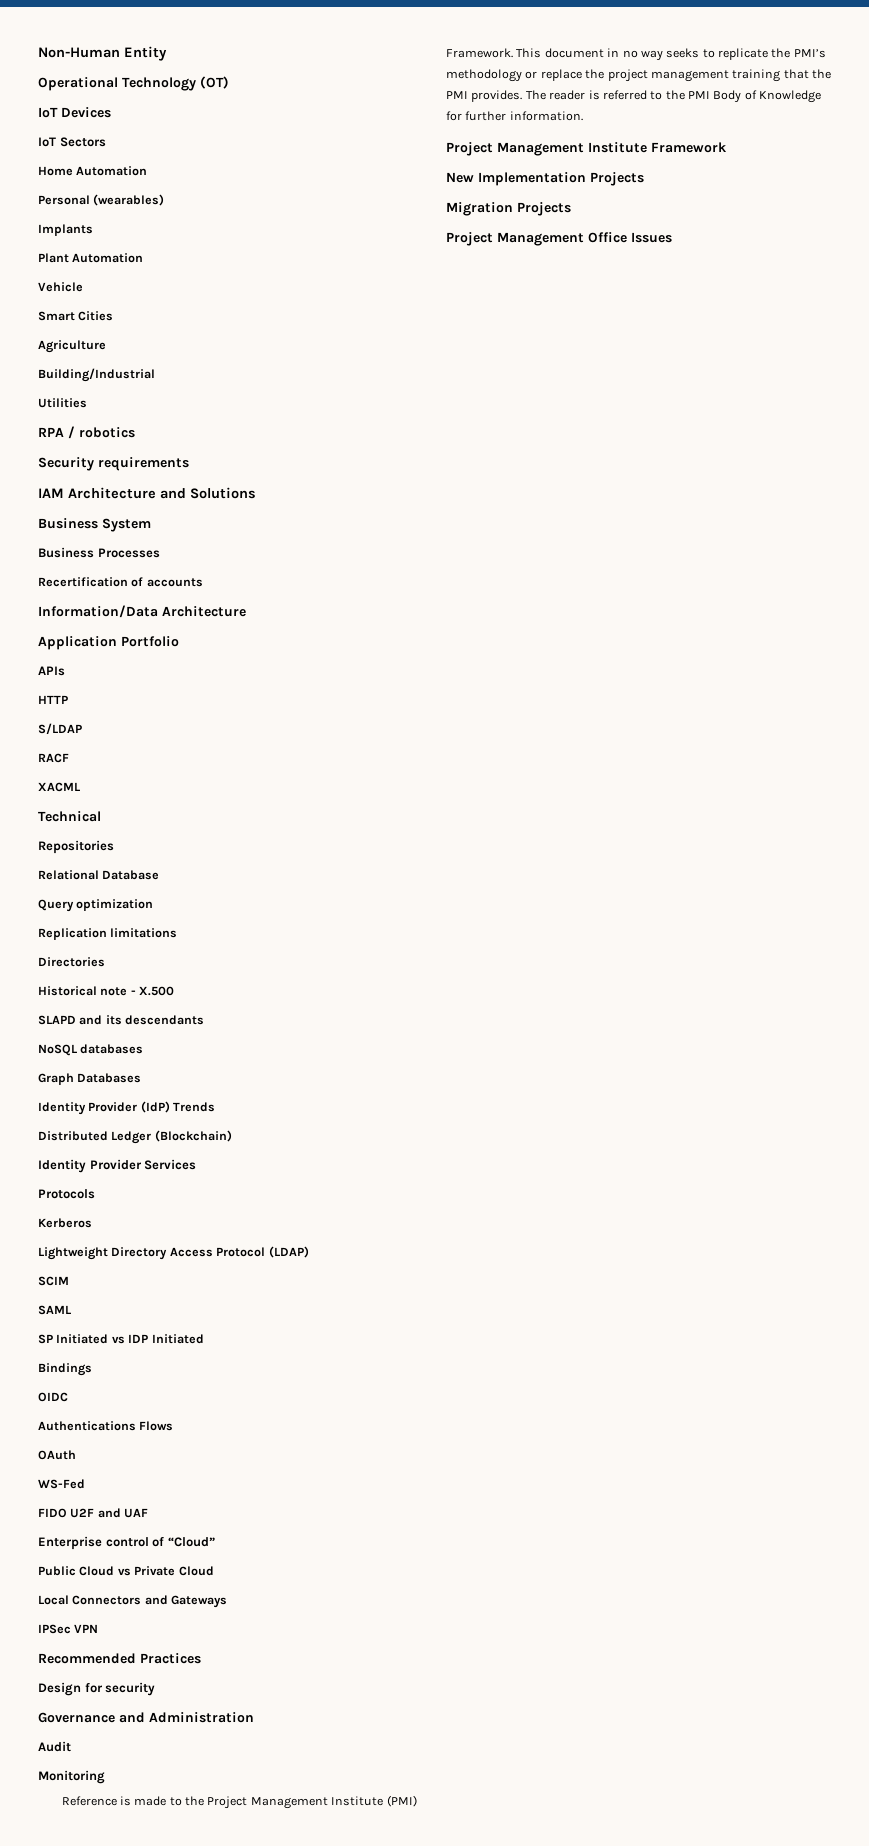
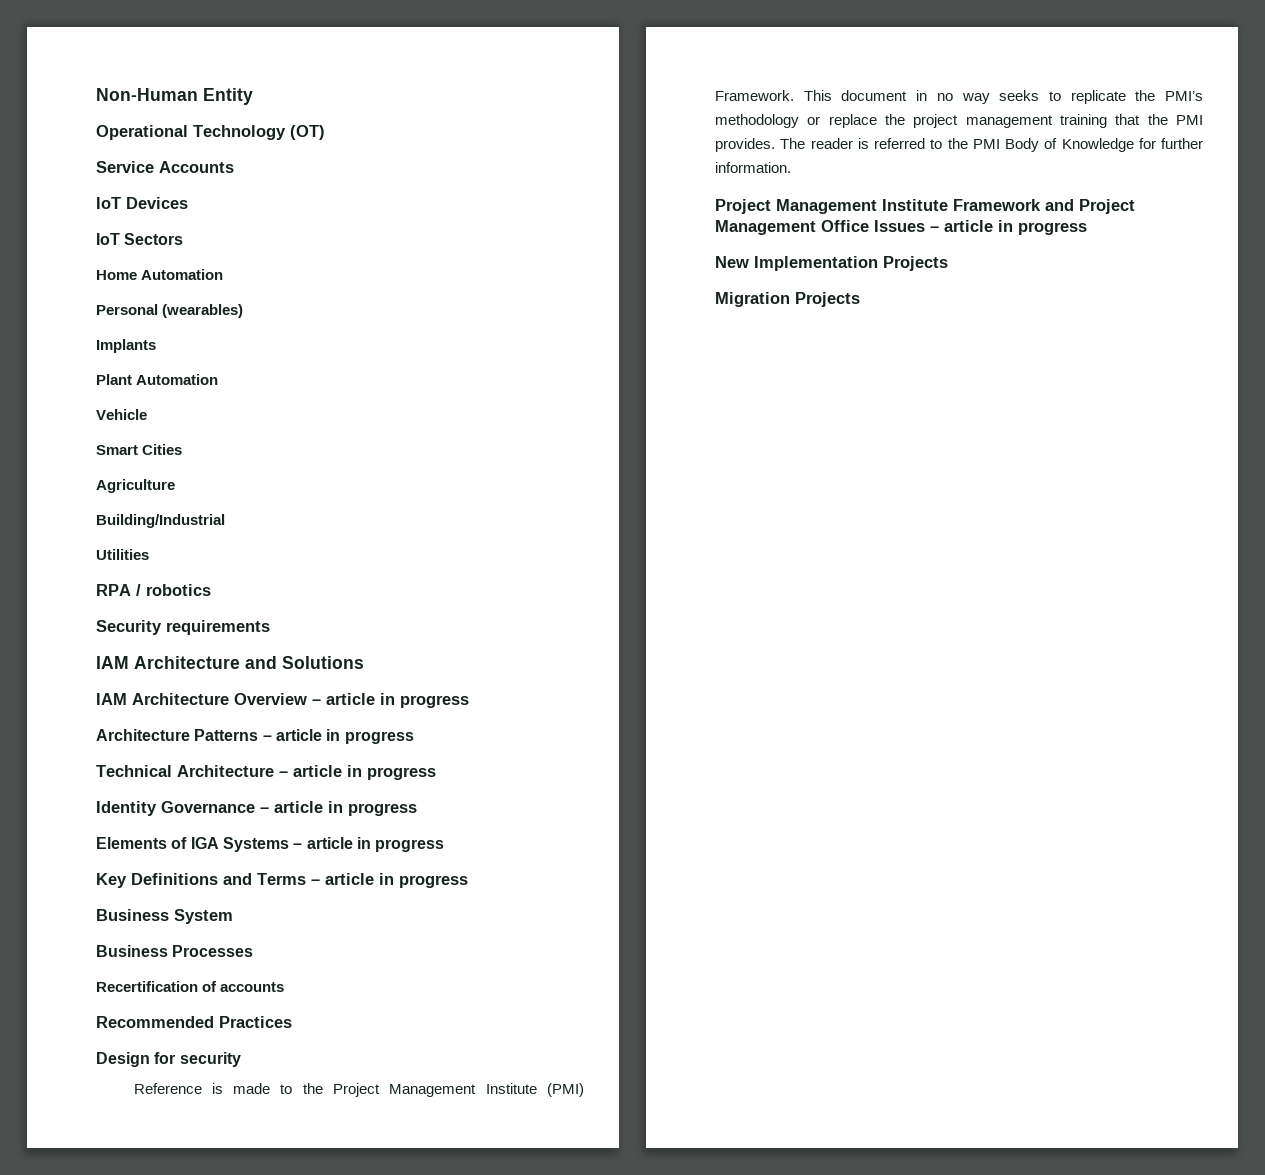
+ Service Accounts
+ IAM Architecture Overview – article in progress
+ Architecture Patterns – article in progress
+ Technical Architecture – article in progress
+ Identity Governance – article in progress
+ Elements of IGA Systems – article in progress
+ Key Definitions and Terms – article in progress
- Information/Data Architecture
- Application Portfolio
- APIs
- HTTP
- S/LDAP
- RACF
- XACML
- Technical
- Repositories
- Relational Database
- Query optimization
- Replication limitations
- Directories
- Historical note - X.500
- SLAPD and its descendants
- NoSQL databases
- Graph Databases
- Identity Provider (IdP) Trends
- Distributed Ledger (Blockchain)
- Identity Provider Services
- Protocols
- Kerberos
- Lightweight Directory Access Protocol (LDAP)
- SCIM
- SAML
- SP Initiated vs IDP Initiated
- Bindings
- OIDC
- Authentications Flows
- OAuth
- WS-Fed
- FIDO U2F and UAF
- Enterprise control of “Cloud”
- Public Cloud vs Private Cloud
- Local Connectors and Gateways
- IPSec VPN
- Governance and Administration
- Audit
- Monitoring
- Project Management Institute Framework
+ Project Management Institute Framework and Project Management Office Issues – article in progress
- Project Management Office Issues

